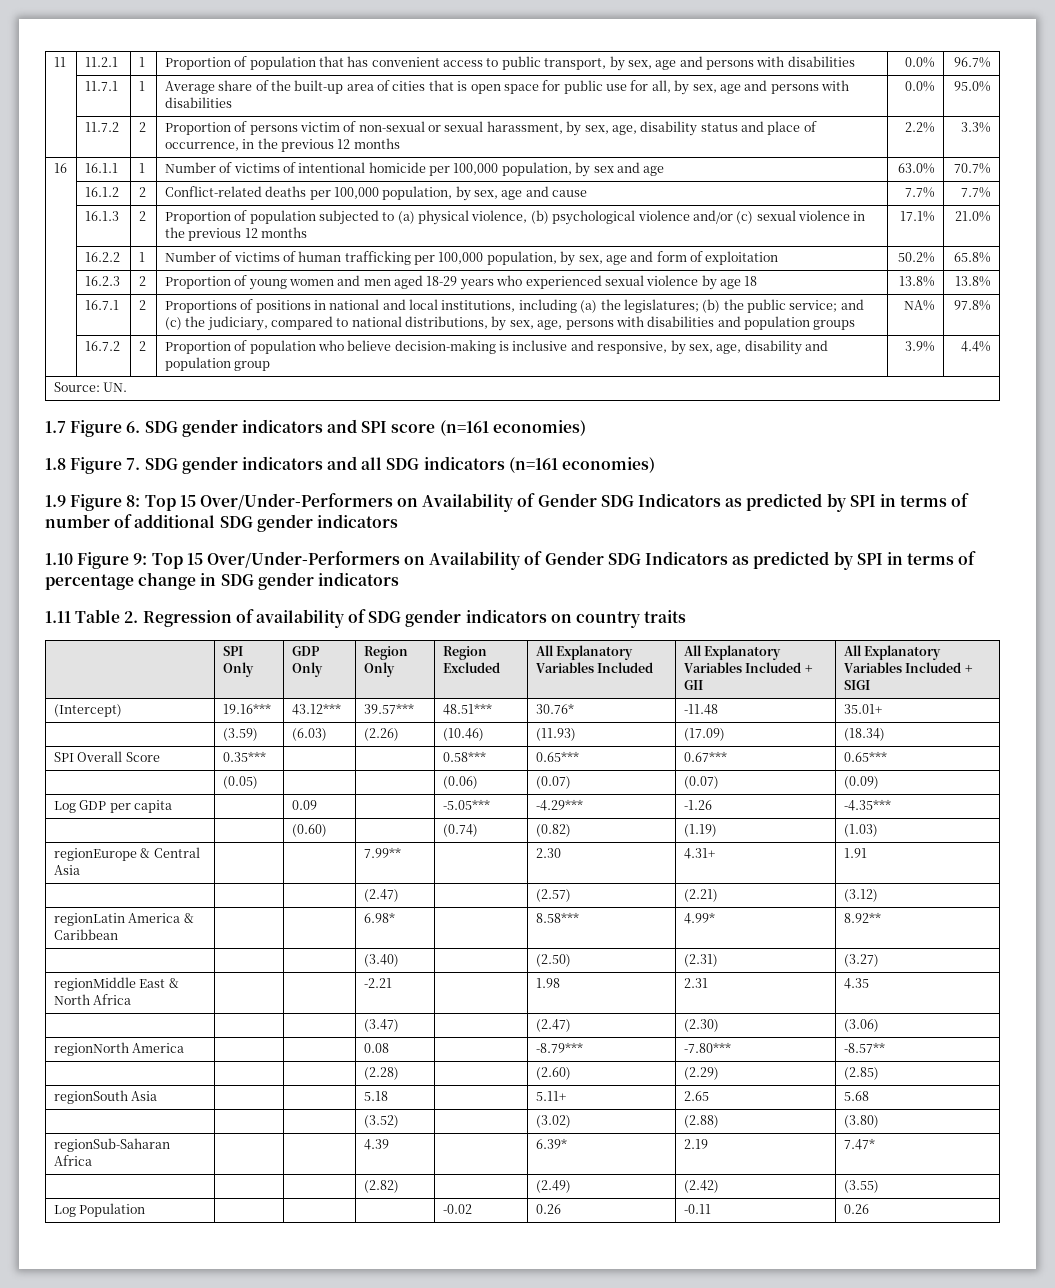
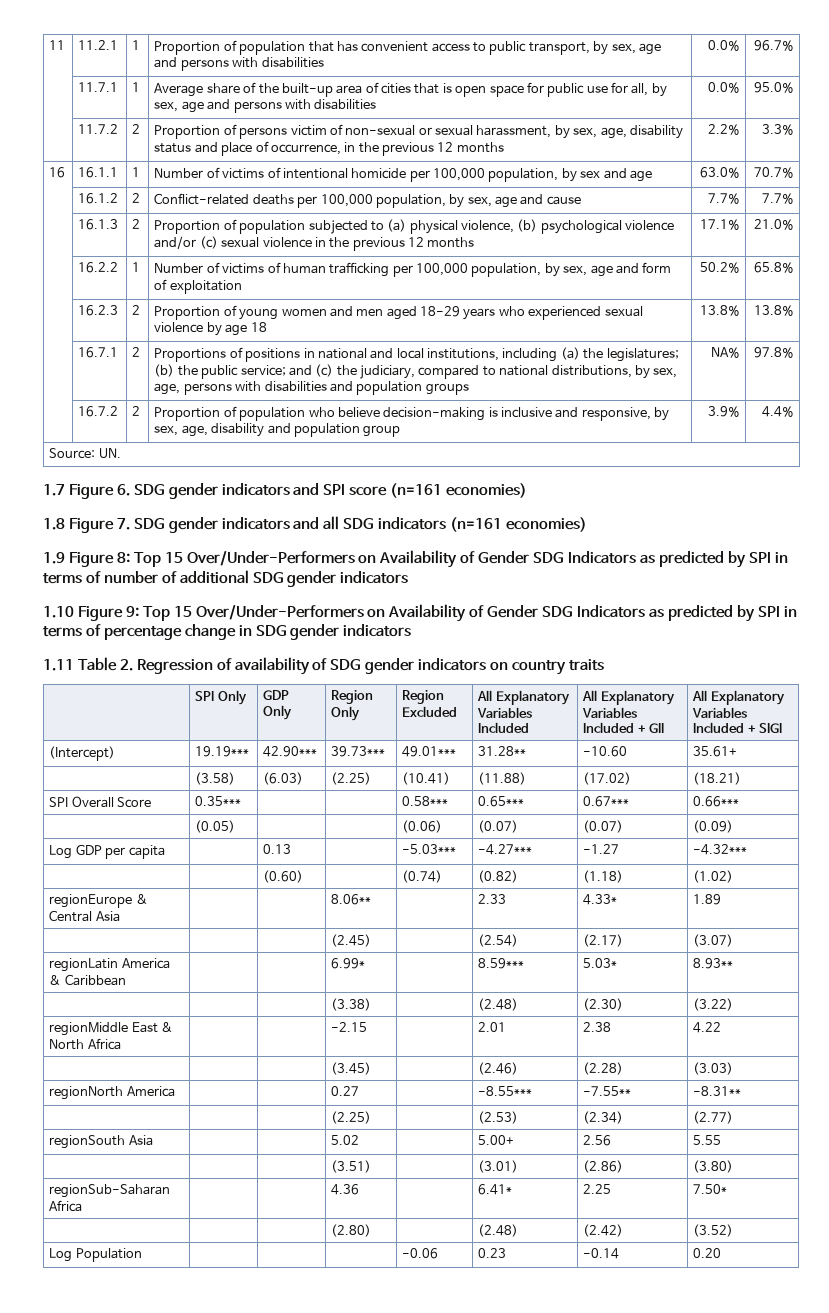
- (Intercept) | 19.16*** | 43.12*** | 39.57*** | 48.51*** | 30.76* | -11.48 | 35.01+
- | (3.59) | (6.03) | (2.26) | (10.46) | (11.93) | (17.09) | (18.34)
+ (Intercept) | 19.19*** | 42.90*** | 39.73*** | 49.01*** | 31.28** | -10.60 | 35.61+
+ | (3.58) | (6.03) | (2.25) | (10.41) | (11.88) | (17.02) | (18.21)
- SPI Overall Score | 0.35*** | | | 0.58*** | 0.65*** | 0.67*** | 0.65***
+ SPI Overall Score | 0.35*** | | | 0.58*** | 0.65*** | 0.67*** | 0.66***
- Log GDP per capita | | 0.09 | | -5.05*** | -4.29*** | -1.26 | -4.35***
+ Log GDP per capita | | 0.13 | | -5.03*** | -4.27*** | -1.27 | -4.32***
- | | (0.60) | | (0.74) | (0.82) | (1.19) | (1.03)
+ | | (0.60) | | (0.74) | (0.82) | (1.18) | (1.02)
- regionEurope & Central Asia | | | 7.99** | | 2.30 | 4.31+ | 1.91
- | | | (2.47) | | (2.57) | (2.21) | (3.12)
- regionLatin America & Caribbean | | | 6.98* | | 8.58*** | 4.99* | 8.92**
- | | | (3.40) | | (2.50) | (2.31) | (3.27)
+ regionEurope & Central Asia | | | 8.06** | | 2.33 | 4.33* | 1.89
+ | | | (2.45) | | (2.54) | (2.17) | (3.07)
+ regionLatin America & Caribbean | | | 6.99* | | 8.59*** | 5.03* | 8.93**
+ | | | (3.38) | | (2.48) | (2.30) | (3.22)
- regionMiddle East & North Africa | | | -2.21 | | 1.98 | 2.31 | 4.35
- | | | (3.47) | | (2.47) | (2.30) | (3.06)
- regionNorth America | | | 0.08 | | -8.79*** | -7.80*** | -8.57**
- | | | (2.28) | | (2.60) | (2.29) | (2.85)
- regionSouth Asia | | | 5.18 | | 5.11+ | 2.65 | 5.68
- | | | (3.52) | | (3.02) | (2.88) | (3.80)
- regionSub-Saharan Africa | | | 4.39 | | 6.39* | 2.19 | 7.47*
- | | | (2.82) | | (2.49) | (2.42) | (3.55)
+ regionMiddle East & North Africa | | | -2.15 | | 2.01 | 2.38 | 4.22
+ | | | (3.45) | | (2.46) | (2.28) | (3.03)
+ regionNorth America | | | 0.27 | | -8.55*** | -7.55** | -8.31**
+ | | | (2.25) | | (2.53) | (2.34) | (2.77)
+ regionSouth Asia | | | 5.02 | | 5.00+ | 2.56 | 5.55
+ | | | (3.51) | | (3.01) | (2.86) | (3.80)
+ regionSub-Saharan Africa | | | 4.36 | | 6.41* | 2.25 | 7.50*
+ | | | (2.80) | | (2.48) | (2.42) | (3.52)
- Log Population | | | | -0.02 | 0.26 | -0.11 | 0.26
+ Log Population | | | | -0.06 | 0.23 | -0.14 | 0.20

